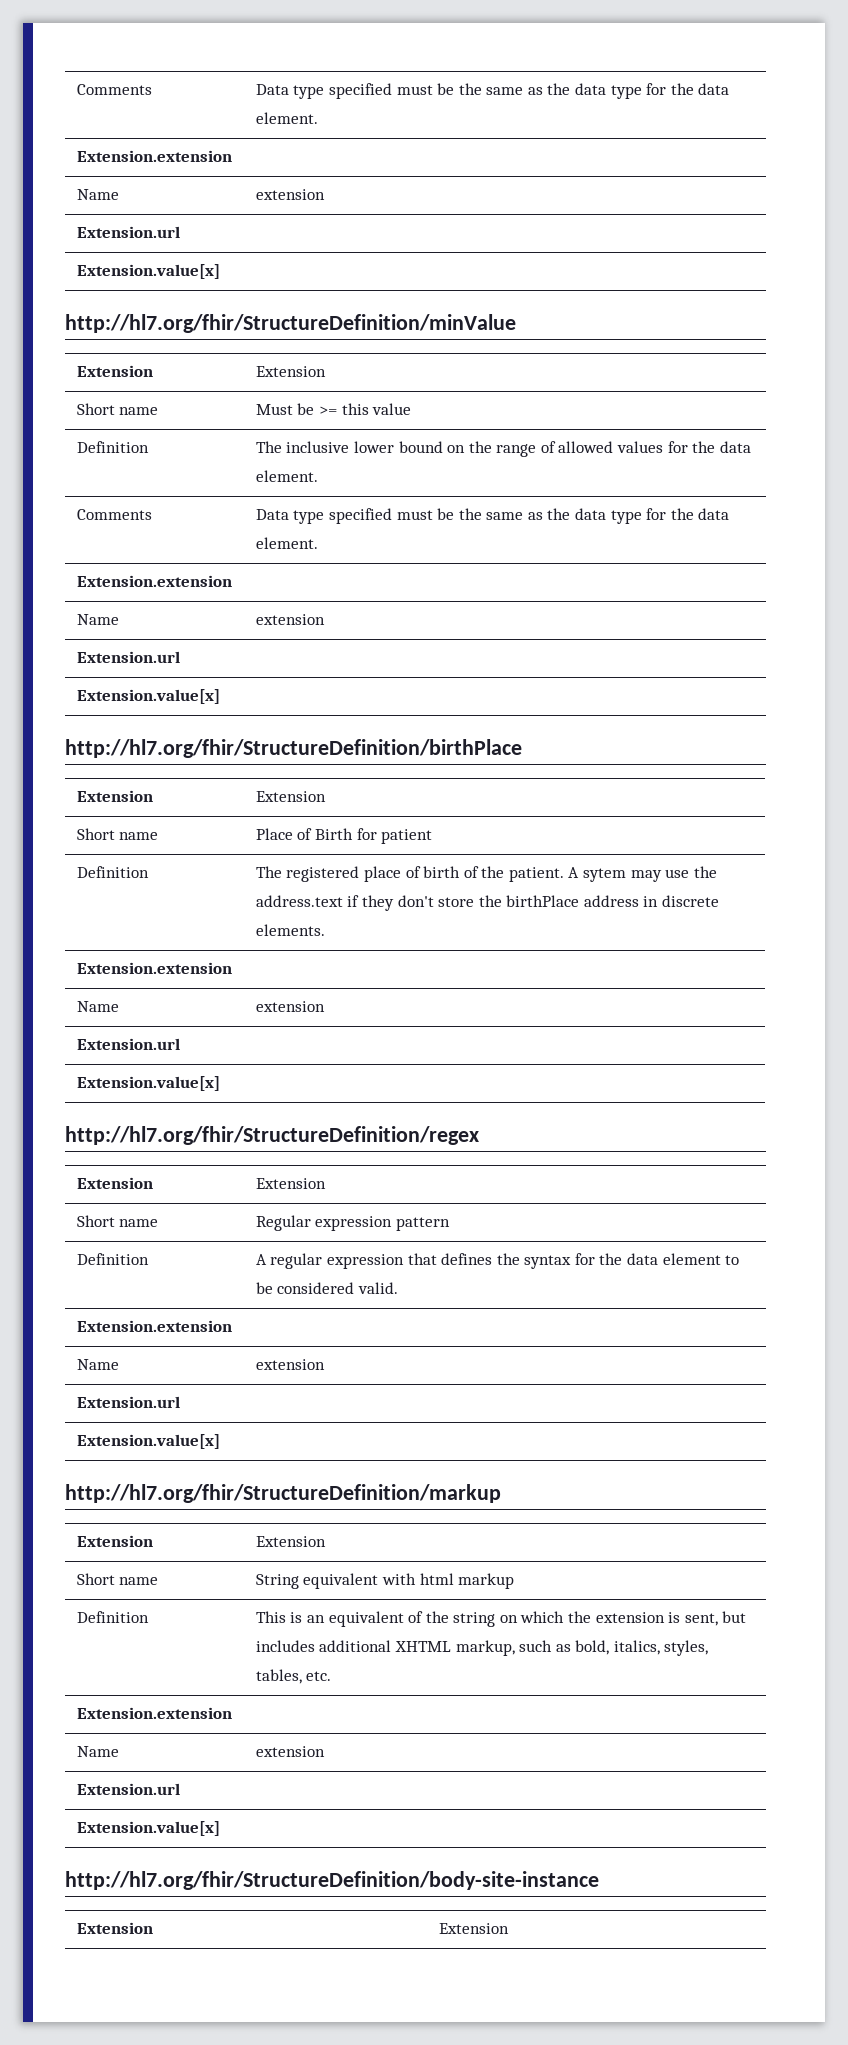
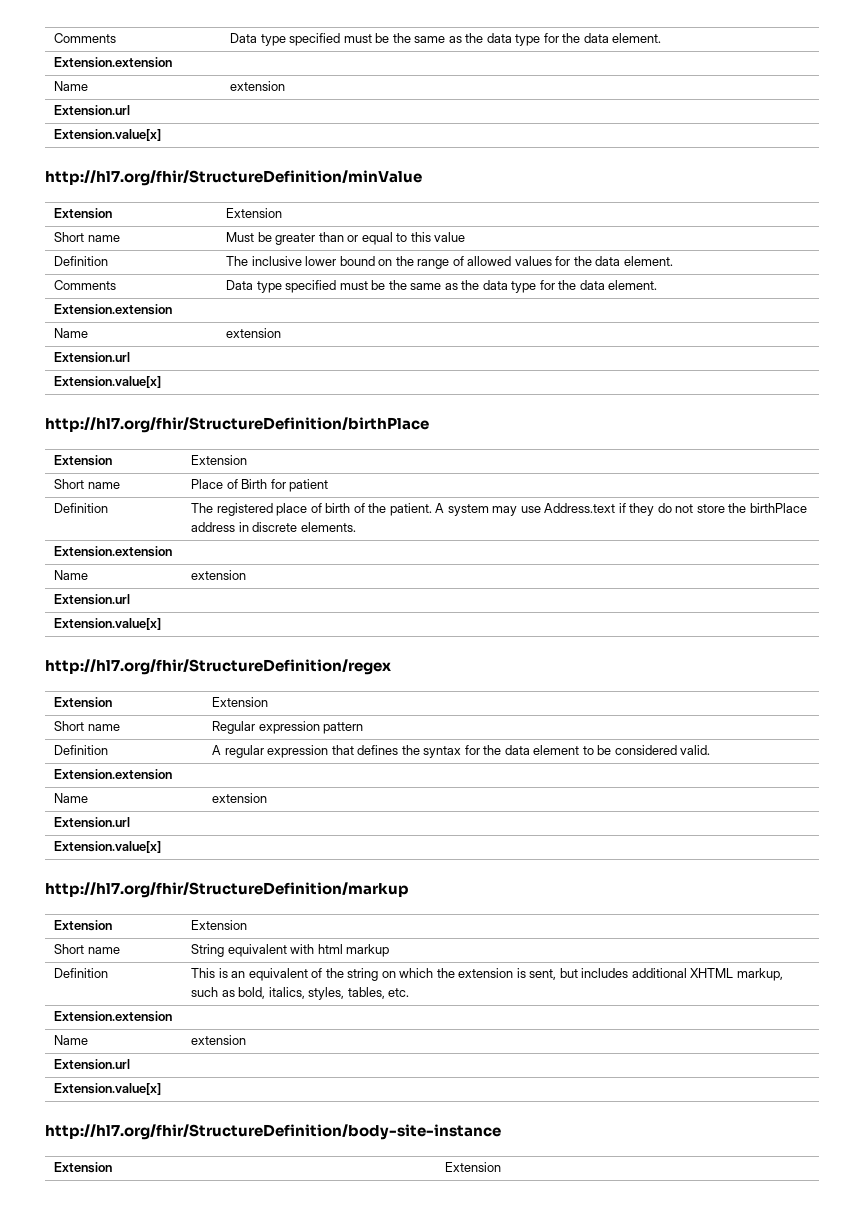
- Short name | Must be >= this value
+ Short name | Must be greater than or equal to this value
- Definition | The registered place of birth of the patient. A sytem may use the address.text if they don't store the birthPlace address in discrete elements.
+ Definition | The registered place of birth of the patient. A system may use Address.text if they do not store the birthPlace address in discrete elements.

